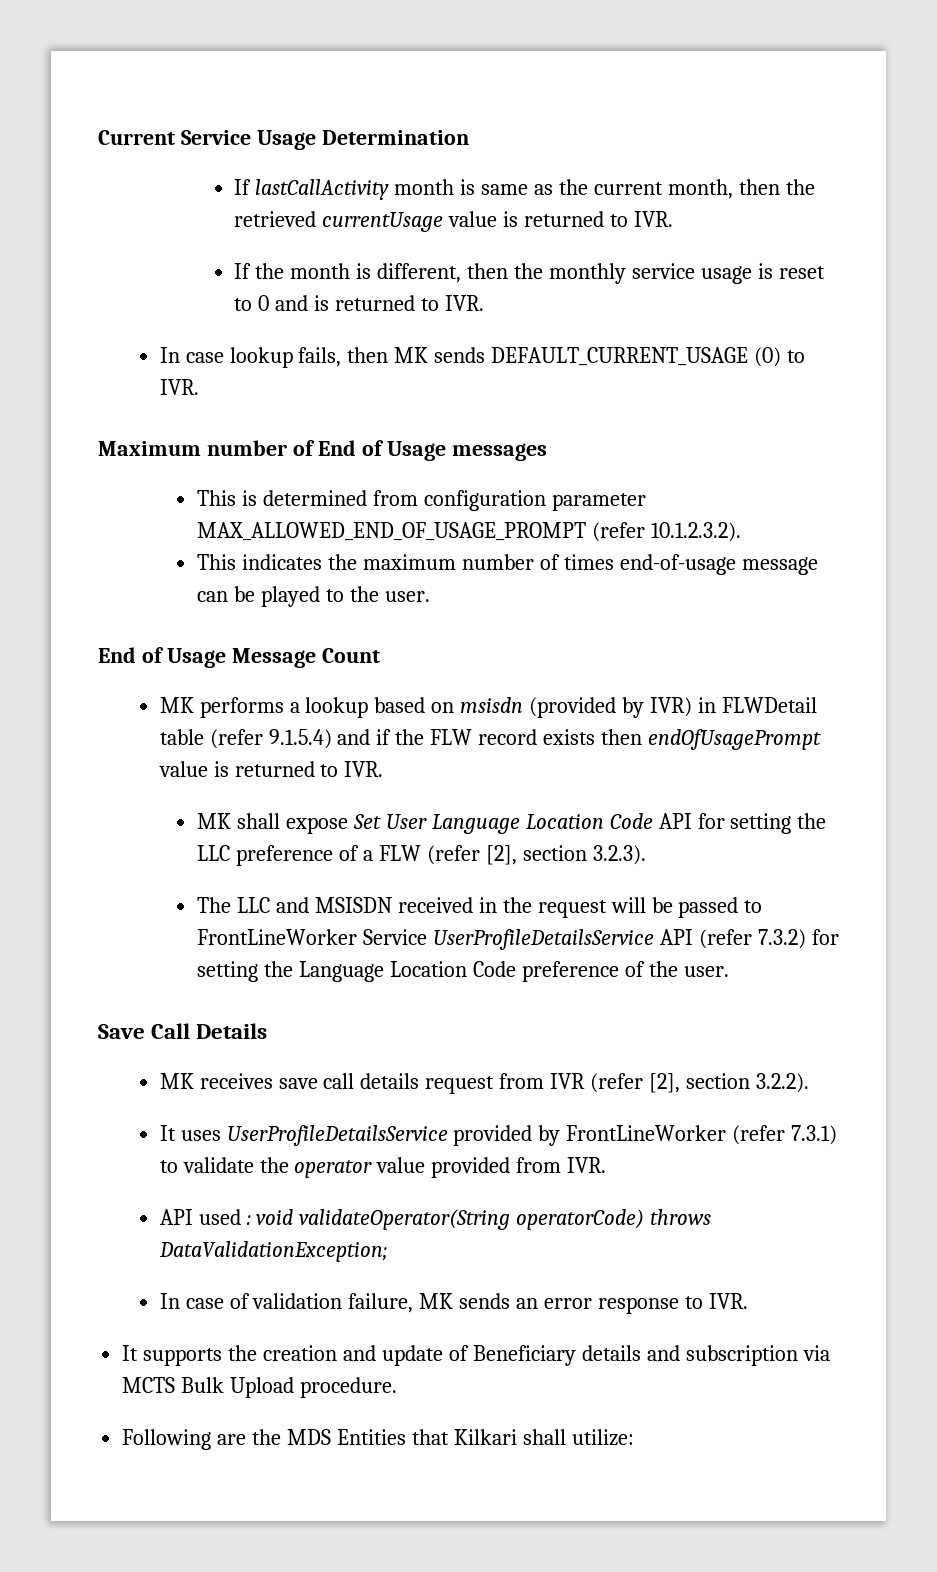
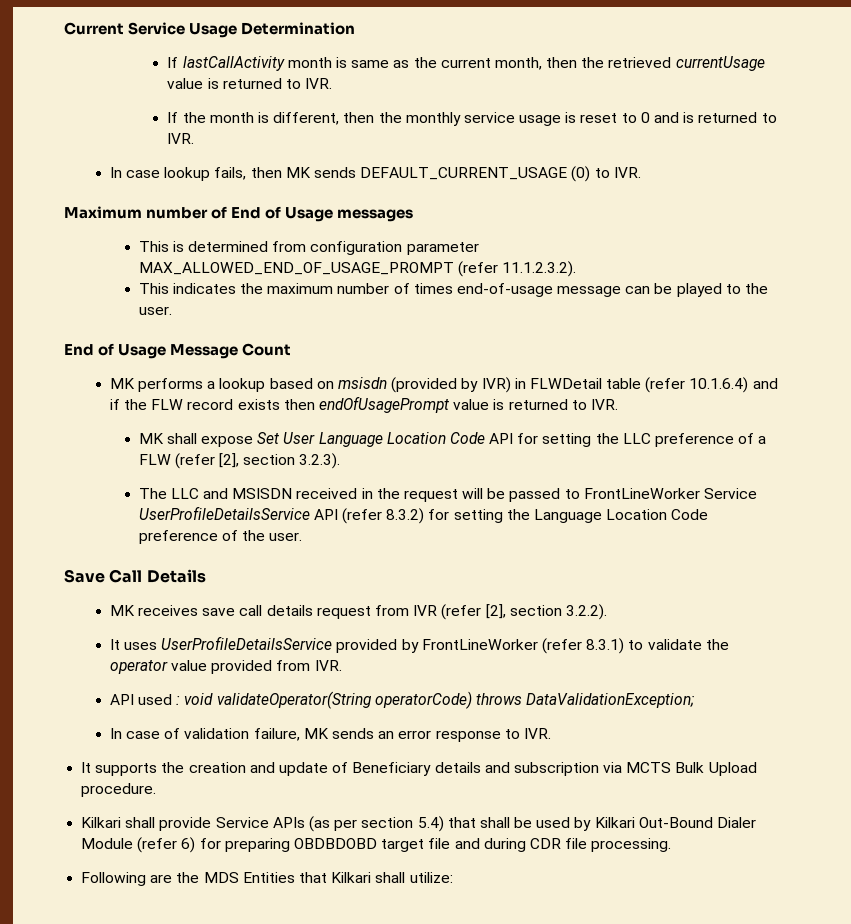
- This is determined from configuration parameter MAX_ALLOWED_END_OF_USAGE_PROMPT (refer 10.1.2.3.2).
+ This is determined from configuration parameter MAX_ALLOWED_END_OF_USAGE_PROMPT (refer 11.1.2.3.2).
- MK performs a lookup based on msisdn (provided by IVR) in FLWDetail table (refer 9.1.5.4) and if the FLW record exists then endOfUsagePrompt value is returned to IVR.
+ MK performs a lookup based on msisdn (provided by IVR) in FLWDetail table (refer 10.1.6.4) and if the FLW record exists then endOfUsagePrompt value is returned to IVR.
- The LLC and MSISDN received in the request will be passed to FrontLineWorker Service UserProfileDetailsService API (refer 7.3.2) for setting the Language Location Code preference of the user.
+ The LLC and MSISDN received in the request will be passed to FrontLineWorker Service UserProfileDetailsService API (refer 8.3.2) for setting the Language Location Code preference of the user.
- It uses UserProfileDetailsService provided by FrontLineWorker (refer 7.3.1) to validate the operator value provided from IVR.
+ It uses UserProfileDetailsService provided by FrontLineWorker (refer 8.3.1) to validate the operator value provided from IVR.
+ Kilkari shall provide Service APIs (as per section 5.4) that shall be used by Kilkari Out-Bound Dialer Module (refer 6) for preparing OBDBDOBD target file and during CDR file processing.

